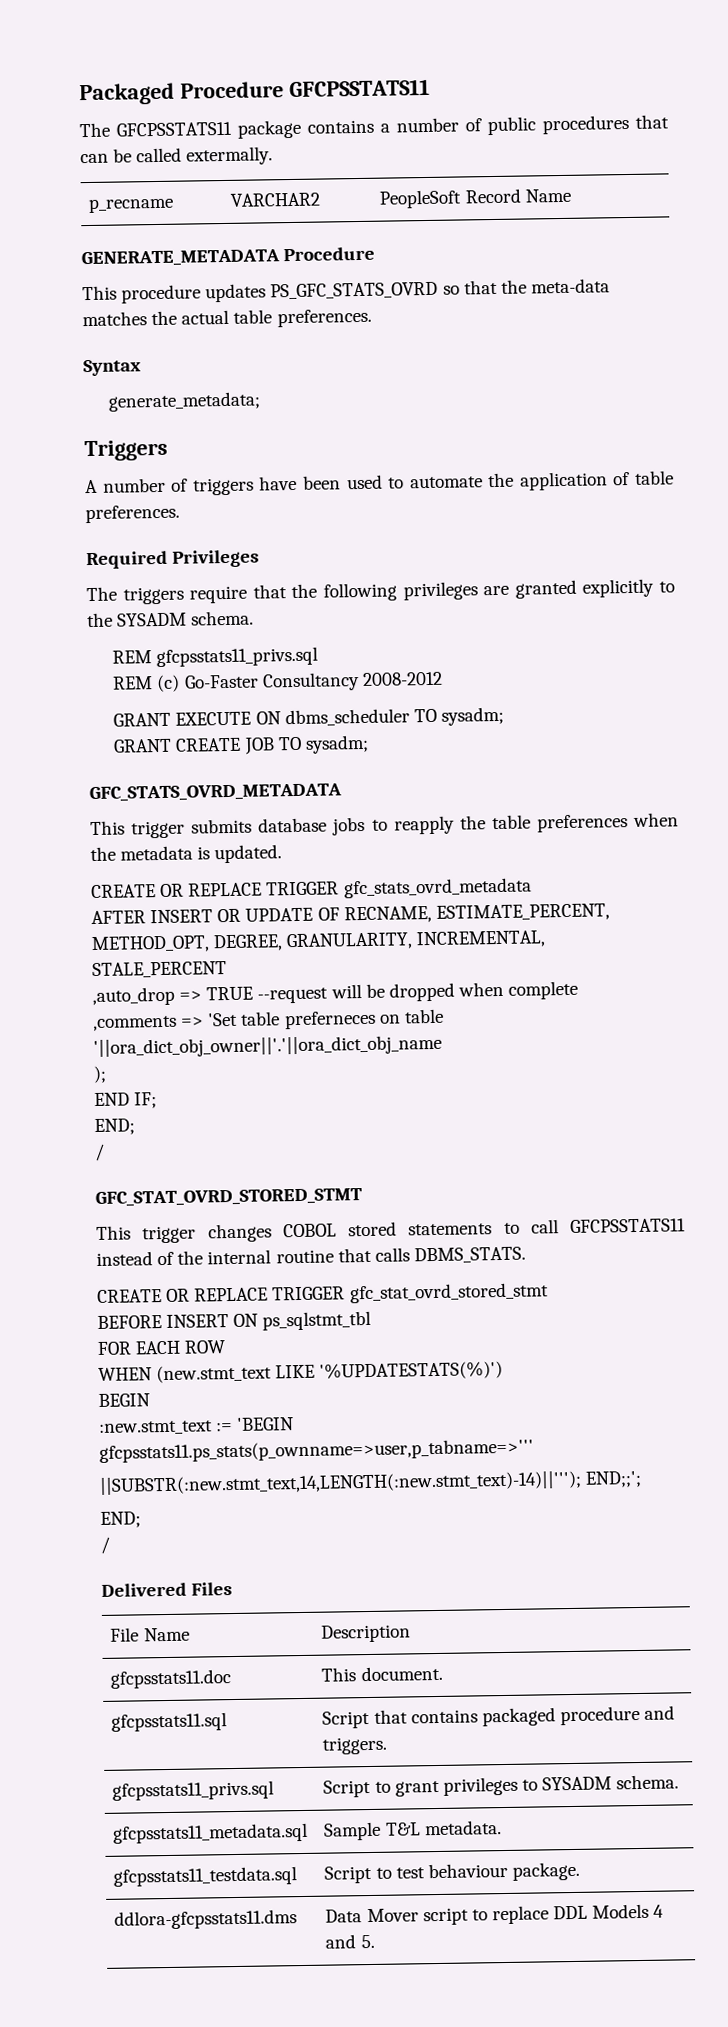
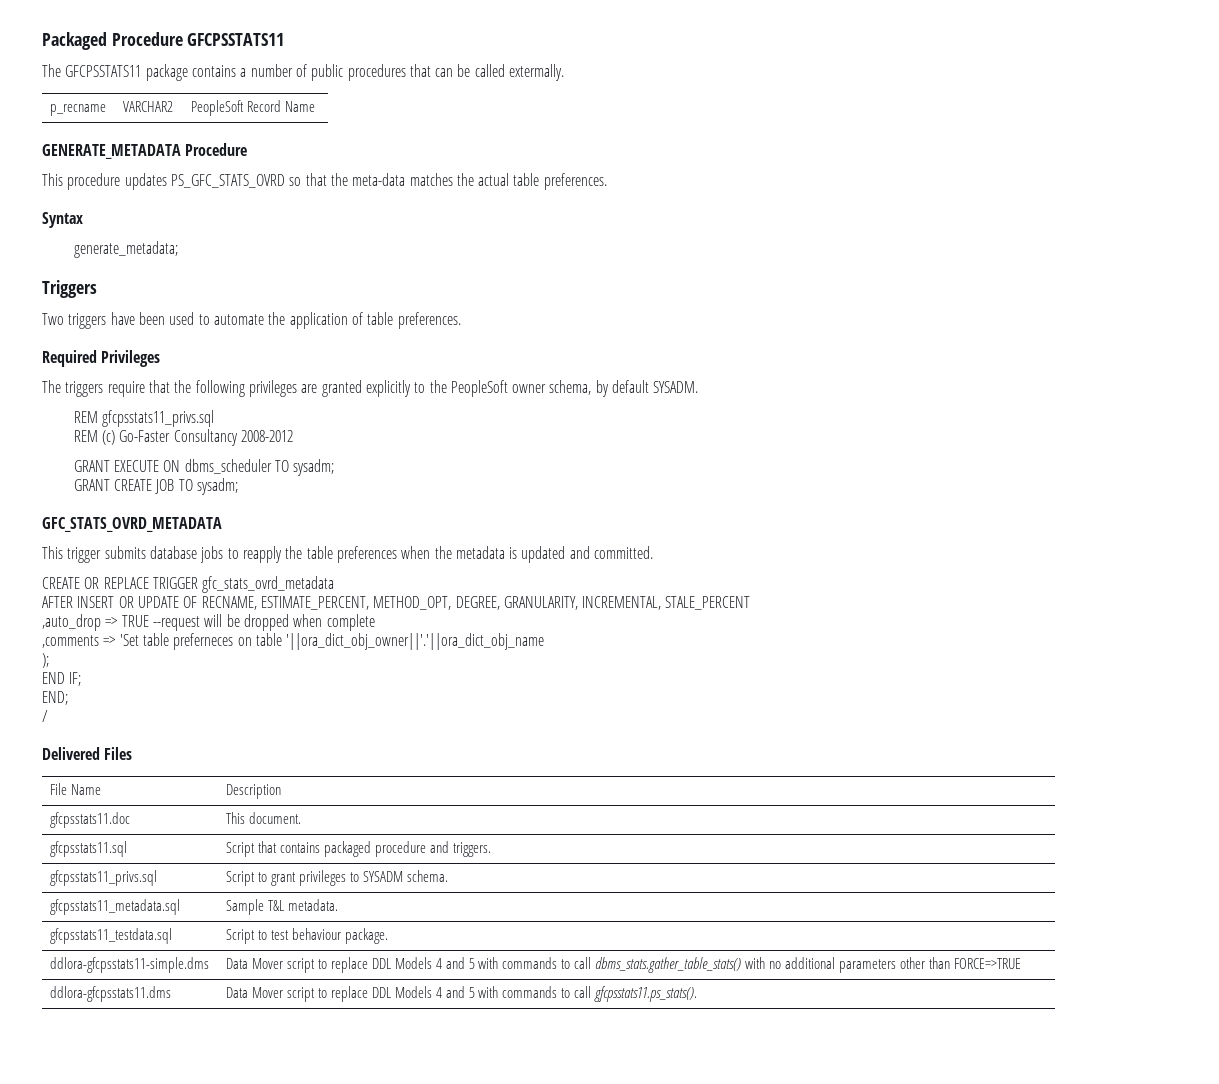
- A number of triggers have been used to automate the application of table preferences.
+ Two triggers have been used to automate the application of table preferences.
- The triggers require that the following privileges are granted explicitly to the SYSADM schema.
+ The triggers require that the following privileges are granted explicitly to the PeopleSoft owner schema, by default SYSADM.
- This trigger submits database jobs to reapply the table preferences when the metadata is updated.
+ This trigger submits database jobs to reapply the table preferences when the metadata is updated and committed.
- GFC_STAT_OVRD_STORED_STMT
- This trigger changes COBOL stored statements to call GFCPSSTATS11 instead of the internal routine that calls DBMS_STATS.
- CREATE OR REPLACE TRIGGER gfc_stat_ovrd_stored_stmt
- BEFORE INSERT ON ps_sqlstmt_tbl
- FOR EACH ROW
- WHEN (new.stmt_text LIKE '%UPDATESTATS(%)')
- BEGIN
- :new.stmt_text := 'BEGIN gfcpsstats11.ps_stats(p_ownname=>user,p_tabname=>'''
- ||SUBSTR(:new.stmt_text,14,LENGTH(:new.stmt_text)-14)||'''); END;;';
- END;
- /
+ ddlora-gfcpsstats11-simple.dms | Data Mover script to replace DDL Models 4 and 5 with commands to call dbms_stats.gather_table_stats() with no additional parameters other than FORCE=>TRUE
- ddlora-gfcpsstats11.dms | Data Mover script to replace DDL Models 4 and 5.
+ ddlora-gfcpsstats11.dms | Data Mover script to replace DDL Models 4 and 5 with commands to call gfcpsstats11.ps_stats().

